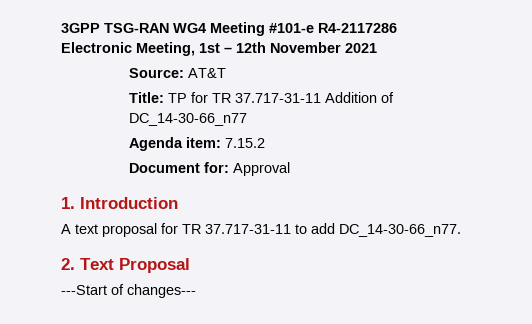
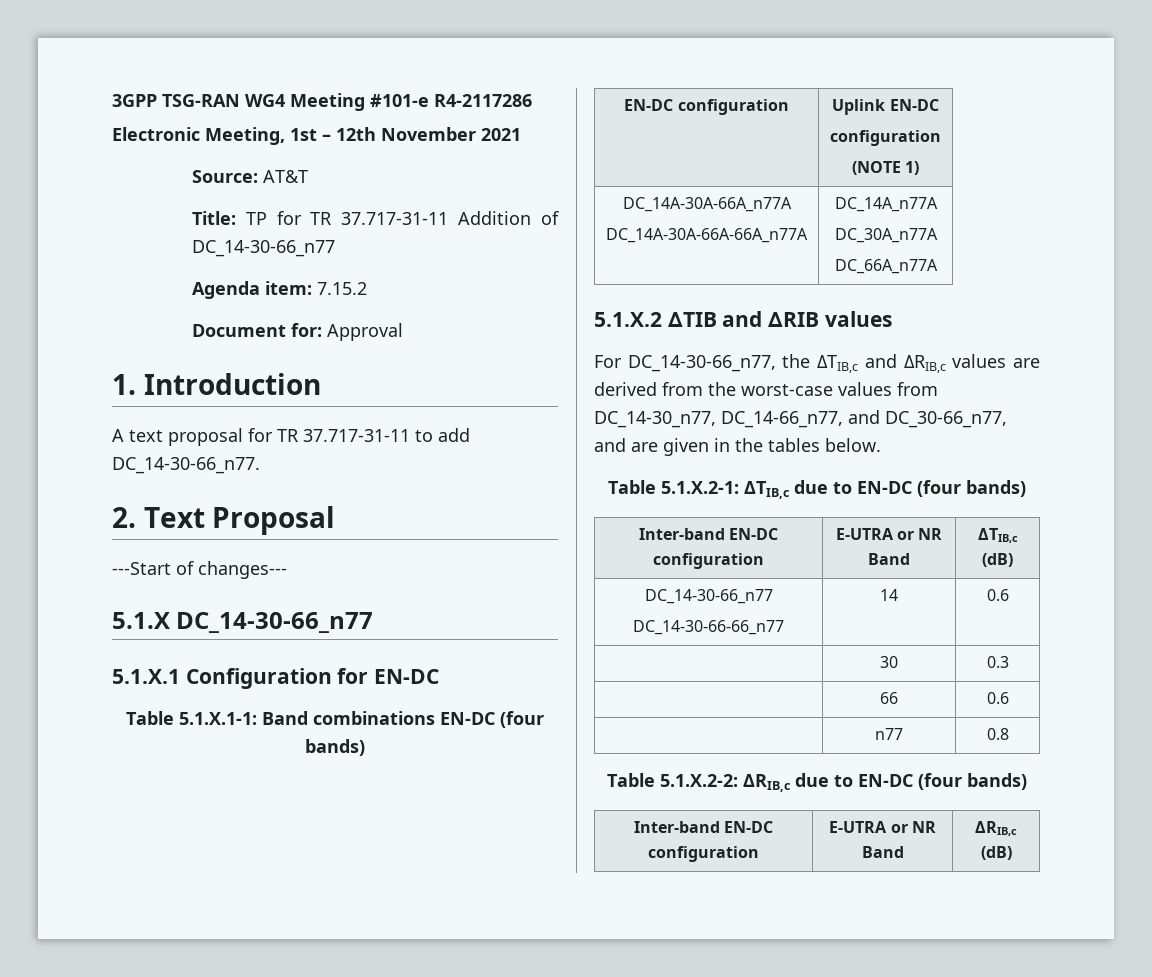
+ 5.1.X DC_14-30-66_n77
+ 5.1.X.1 Configuration for EN-DC
+ Table 5.1.X.1-1: Band combinations EN-DC (four bands)
+ EN-DC configuration | Uplink EN-DC
+ configuration
+ (NOTE 1)
+ DC_14A-30A-66A_n77A
+ DC_14A-30A-66A-66A_n77A | DC_14A_n77A
+ DC_30A_n77A
+ DC_66A_n77A
+ 5.1.X.2 ∆TIB and ∆RIB values
+ For DC_14-30-66_n77, the ΔTIB,c and ΔRIB,c values are derived from the worst-case values from DC_14-30_n77, DC_14-66_n77, and DC_30-66_n77, and are given in the tables below.
+ Table 5.1.X.2-1: ΔTIB,c due to EN-DC (four bands)
+ Inter-band EN-DC configuration | E-UTRA or NR Band | ΔTIB,c (dB)
+ DC_14-30-66_n77
+ DC_14-30-66-66_n77 | 14 | 0.6
+ | 30 | 0.3
+ | 66 | 0.6
+ | n77 | 0.8
+ Table 5.1.X.2-2: ΔRIB,c due to EN-DC (four bands)
+ Inter-band EN-DC configuration | E-UTRA or NR Band | ΔRIB,c (dB)

